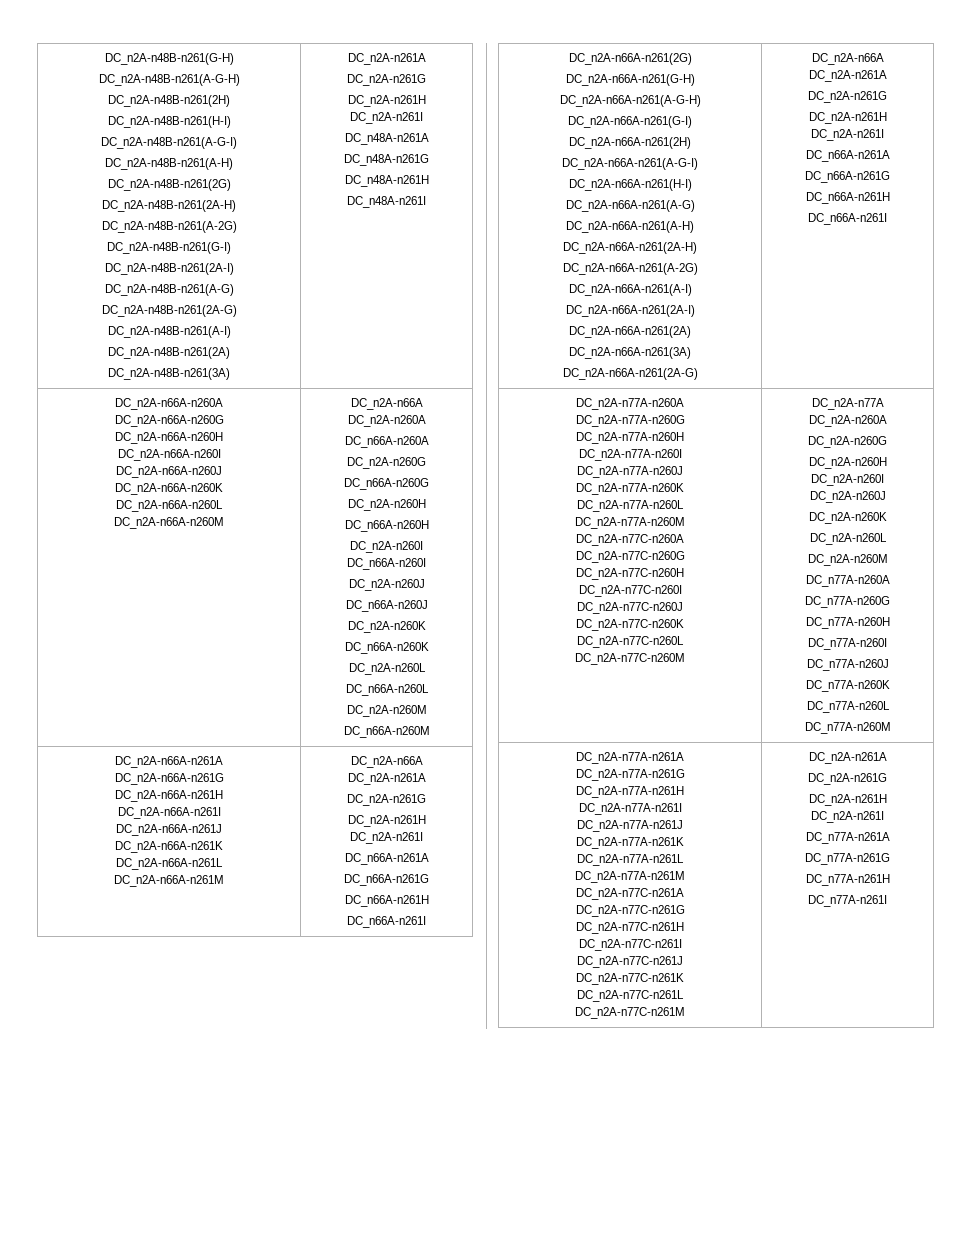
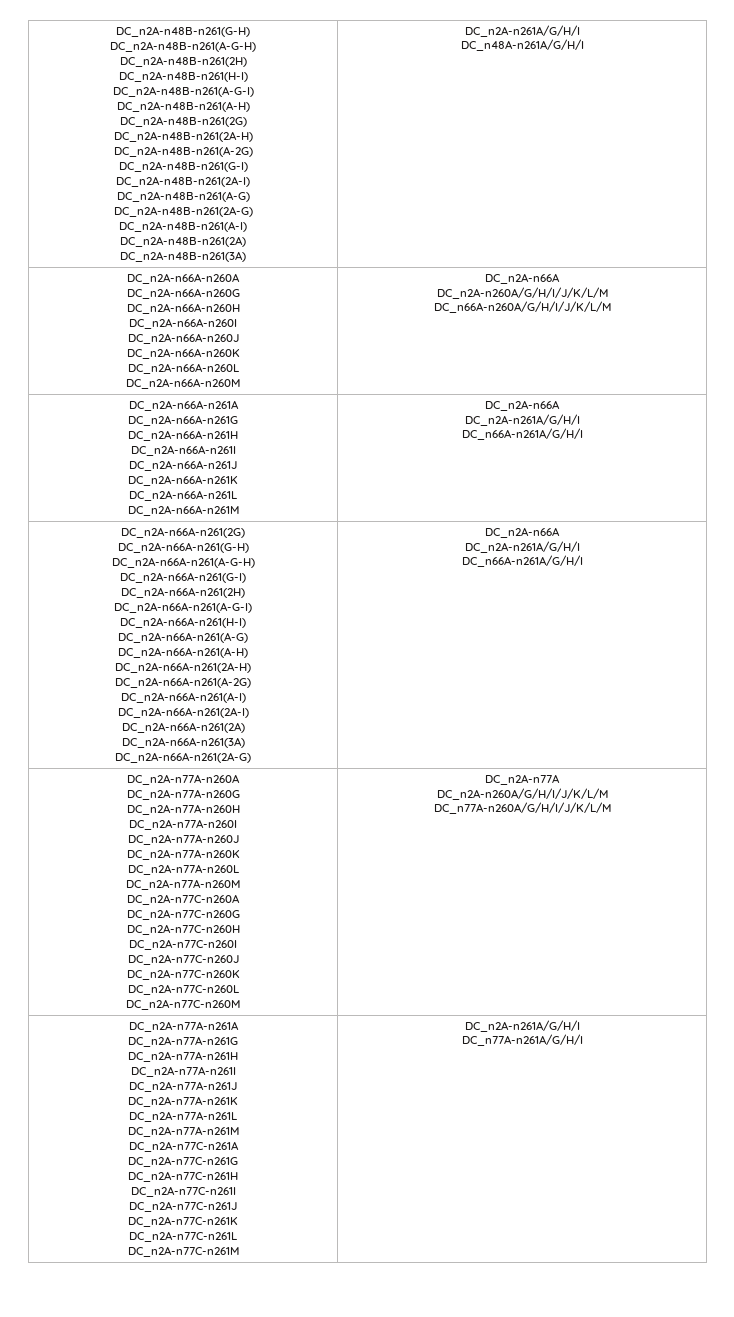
  DC_n2A-n48B-n261(G-H)
  DC_n2A-n48B-n261(A-G-H)
  DC_n2A-n48B-n261(2H)
  DC_n2A-n48B-n261(H-I)
  DC_n2A-n48B-n261(A-G-I)
  DC_n2A-n48B-n261(A-H)
  DC_n2A-n48B-n261(2G)
  DC_n2A-n48B-n261(2A-H)
  DC_n2A-n48B-n261(A-2G)
  DC_n2A-n48B-n261(G-I)
  DC_n2A-n48B-n261(2A-I)
  DC_n2A-n48B-n261(A-G)
  DC_n2A-n48B-n261(2A-G)
  DC_n2A-n48B-n261(A-I)
  DC_n2A-n48B-n261(2A)
- DC_n2A-n48B-n261(3A) | DC_n2A-n261A
- DC_n2A-n261G
- DC_n2A-n261H
- DC_n2A-n261I
- DC_n48A-n261A
- DC_n48A-n261G
- DC_n48A-n261H
- DC_n48A-n261I
+ DC_n2A-n48B-n261(3A) | DC_n2A-n261A/G/H/I
+ DC_n48A-n261A/G/H/I
  DC_n2A-n66A-n260A
  DC_n2A-n66A-n260G
  DC_n2A-n66A-n260H
  DC_n2A-n66A-n260I
  DC_n2A-n66A-n260J
  DC_n2A-n66A-n260K
  DC_n2A-n66A-n260L
  DC_n2A-n66A-n260M | DC_n2A-n66A
- DC_n2A-n260A
- DC_n66A-n260A
- DC_n2A-n260G
- DC_n66A-n260G
- DC_n2A-n260H
- DC_n66A-n260H
- DC_n2A-n260I
- DC_n66A-n260I
- DC_n2A-n260J
- DC_n66A-n260J
- DC_n2A-n260K
- DC_n66A-n260K
- DC_n2A-n260L
- DC_n66A-n260L
- DC_n2A-n260M
- DC_n66A-n260M
+ DC_n2A-n260A/G/H/I/J/K/L/M
+ DC_n66A-n260A/G/H/I/J/K/L/M
  DC_n2A-n66A-n261A
  DC_n2A-n66A-n261G
  DC_n2A-n66A-n261H
  DC_n2A-n66A-n261I
  DC_n2A-n66A-n261J
  DC_n2A-n66A-n261K
  DC_n2A-n66A-n261L
  DC_n2A-n66A-n261M | DC_n2A-n66A
- DC_n2A-n261A
- DC_n2A-n261G
- DC_n2A-n261H
- DC_n2A-n261I
- DC_n66A-n261A
- DC_n66A-n261G
- DC_n66A-n261H
- DC_n66A-n261I
+ DC_n2A-n261A/G/H/I
+ DC_n66A-n261A/G/H/I
  DC_n2A-n66A-n261(2G)
  DC_n2A-n66A-n261(G-H)
  DC_n2A-n66A-n261(A-G-H)
  DC_n2A-n66A-n261(G-I)
  DC_n2A-n66A-n261(2H)
  DC_n2A-n66A-n261(A-G-I)
  DC_n2A-n66A-n261(H-I)
  DC_n2A-n66A-n261(A-G)
  DC_n2A-n66A-n261(A-H)
  DC_n2A-n66A-n261(2A-H)
  DC_n2A-n66A-n261(A-2G)
  DC_n2A-n66A-n261(A-I)
  DC_n2A-n66A-n261(2A-I)
  DC_n2A-n66A-n261(2A)
  DC_n2A-n66A-n261(3A)
  DC_n2A-n66A-n261(2A-G) | DC_n2A-n66A
- DC_n2A-n261A
- DC_n2A-n261G
- DC_n2A-n261H
- DC_n2A-n261I
- DC_n66A-n261A
- DC_n66A-n261G
- DC_n66A-n261H
- DC_n66A-n261I
+ DC_n2A-n261A/G/H/I
+ DC_n66A-n261A/G/H/I
  DC_n2A-n77A-n260A
  DC_n2A-n77A-n260G
  DC_n2A-n77A-n260H
  DC_n2A-n77A-n260I
  DC_n2A-n77A-n260J
  DC_n2A-n77A-n260K
  DC_n2A-n77A-n260L
  DC_n2A-n77A-n260M
  DC_n2A-n77C-n260A
  DC_n2A-n77C-n260G
  DC_n2A-n77C-n260H
  DC_n2A-n77C-n260I
  DC_n2A-n77C-n260J
  DC_n2A-n77C-n260K
  DC_n2A-n77C-n260L
  DC_n2A-n77C-n260M | DC_n2A-n77A
- DC_n2A-n260A
- DC_n2A-n260G
- DC_n2A-n260H
- DC_n2A-n260I
- DC_n2A-n260J
- DC_n2A-n260K
- DC_n2A-n260L
- DC_n2A-n260M
- DC_n77A-n260A
- DC_n77A-n260G
- DC_n77A-n260H
- DC_n77A-n260I
- DC_n77A-n260J
- DC_n77A-n260K
- DC_n77A-n260L
- DC_n77A-n260M
+ DC_n2A-n260A/G/H/I/J/K/L/M
+ DC_n77A-n260A/G/H/I/J/K/L/M
  DC_n2A-n77A-n261A
  DC_n2A-n77A-n261G
  DC_n2A-n77A-n261H
  DC_n2A-n77A-n261I
  DC_n2A-n77A-n261J
  DC_n2A-n77A-n261K
  DC_n2A-n77A-n261L
  DC_n2A-n77A-n261M
  DC_n2A-n77C-n261A
  DC_n2A-n77C-n261G
  DC_n2A-n77C-n261H
  DC_n2A-n77C-n261I
  DC_n2A-n77C-n261J
  DC_n2A-n77C-n261K
  DC_n2A-n77C-n261L
- DC_n2A-n77C-n261M | DC_n2A-n261A
- DC_n2A-n261G
- DC_n2A-n261H
- DC_n2A-n261I
- DC_n77A-n261A
- DC_n77A-n261G
- DC_n77A-n261H
- DC_n77A-n261I
+ DC_n2A-n77C-n261M | DC_n2A-n261A/G/H/I
+ DC_n77A-n261A/G/H/I

